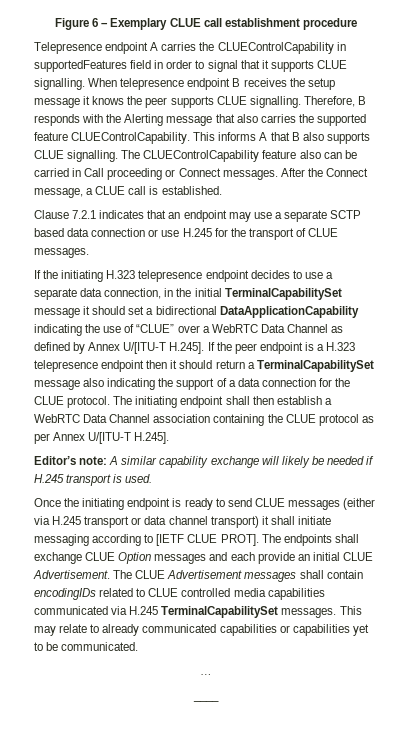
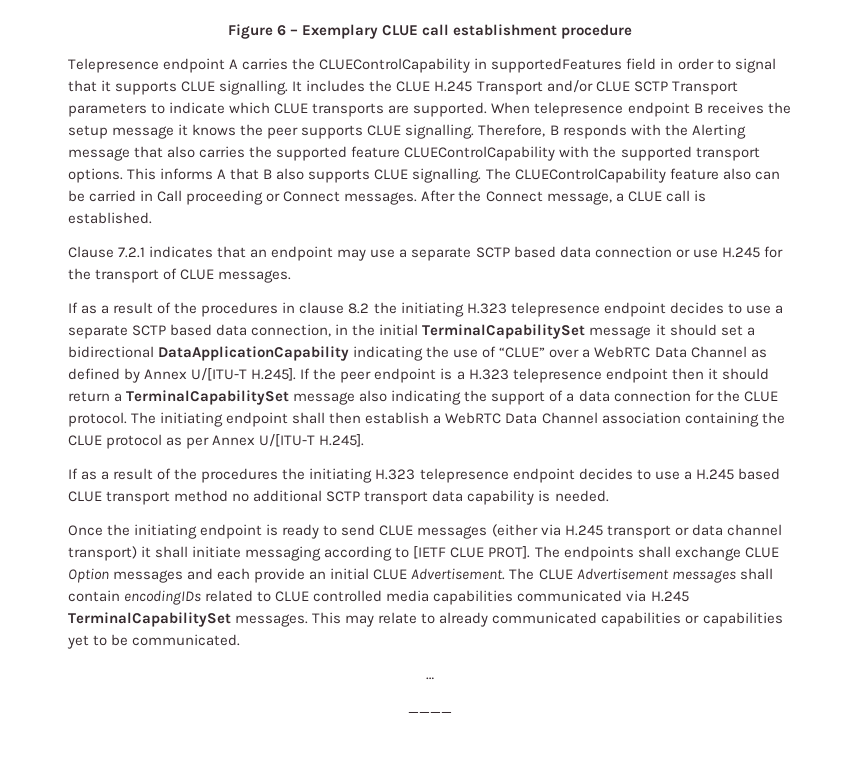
+ It includes the CLUE H.245 Transport and/or CLUE SCTP Transport parameters to indicate which CLUE transports are supported.
- Therefore, B responds with the Alerting message that also carries the supported feature CLUEControlCapability.
+ Therefore, B responds with the Alerting message that also carries the supported feature CLUEControlCapability with the supported transport options.
- If the initiating H.323 telepresence endpoint decides to use a separate data connection, in the initial TerminalCapabilitySet message it should set a bidirectional DataApplicationCapability indicating the use of “CLUE” over a WebRTC Data Channel as defined by Annex U/[ITU-T H.245]. If the peer endpoint is a H.323 telepresence endpoint then it should return a TerminalCapabilitySet message also indicating the support of a data connection for the CLUE protocol.
+ If as a result of the procedures in clause 8.2 the initiating H.323 telepresence endpoint decides to use a separate SCTP based data connection, in the initial TerminalCapabilitySet message it should set a bidirectional DataApplicationCapability indicating the use of “CLUE” over a WebRTC Data Channel as defined by Annex U/[ITU-T H.245]. If the peer endpoint is a H.323 telepresence endpoint then it should return a TerminalCapabilitySet message also indicating the support of a data connection for the CLUE protocol.
- Editor’s note: A similar capability exchange will likely be needed if H.245 transport is used.
+ If as a result of the procedures the initiating H.323 telepresence endpoint decides to use a H.245 based CLUE transport method no additional SCTP transport data capability is needed.

